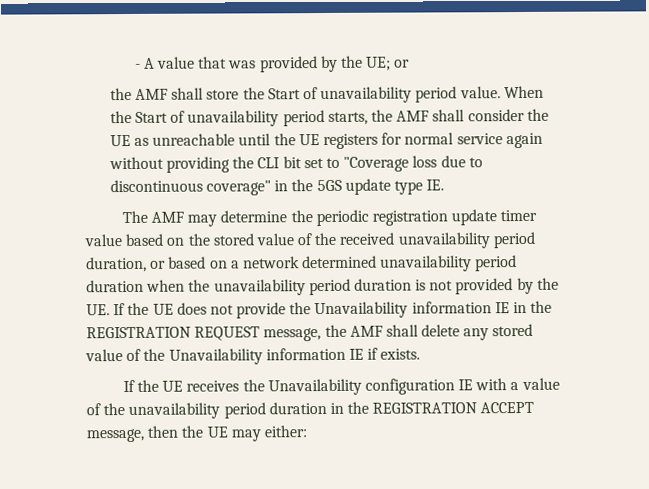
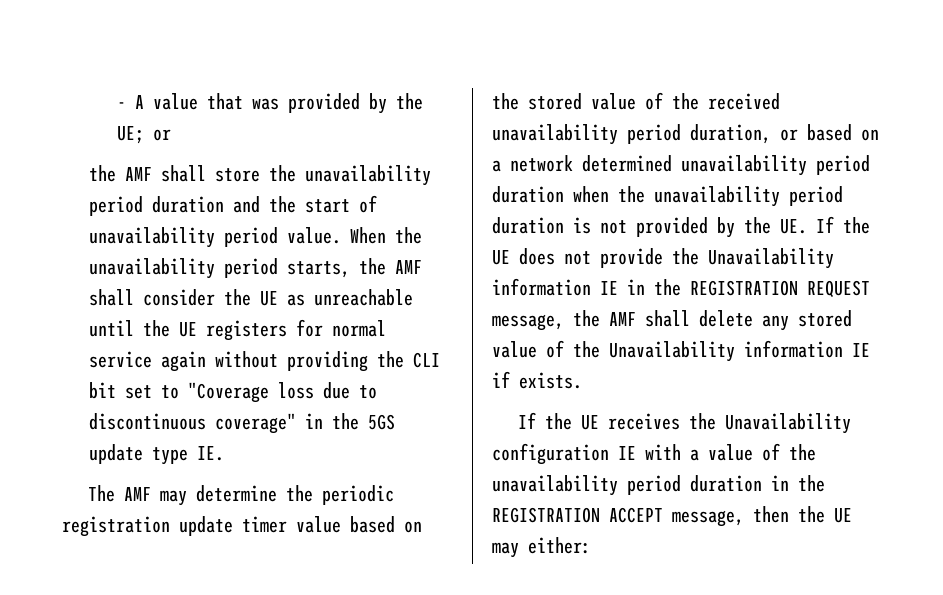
- the AMF shall store the Start of unavailability period value.
+ the AMF shall store the unavailability period duration and the start of unavailability period value.
- When the Start of unavailability period starts, the AMF shall consider the UE as unreachable until the UE registers for normal service again without providing the CLI bit set to "Coverage loss due to discontinuous coverage" in the 5GS update type IE.
+ When the unavailability period starts, the AMF shall consider the UE as unreachable until the UE registers for normal service again without providing the CLI bit set to "Coverage loss due to discontinuous coverage" in the 5GS update type IE.

